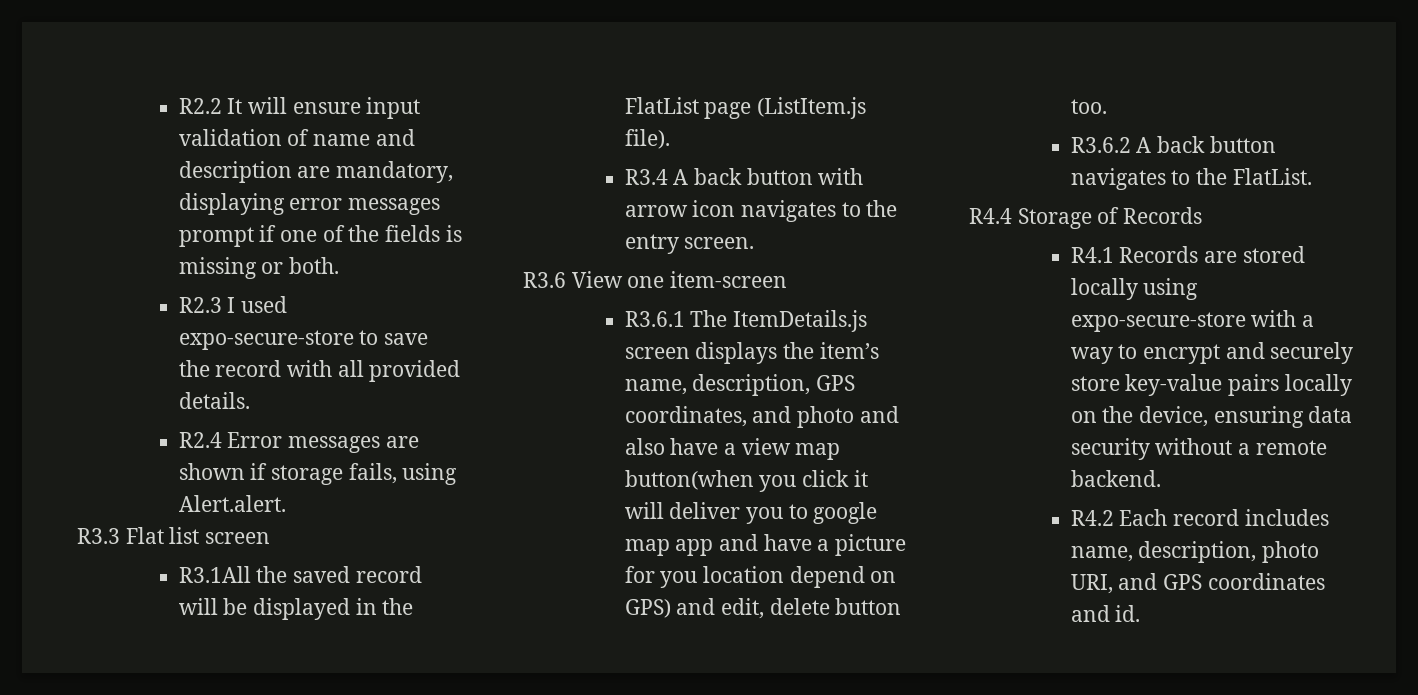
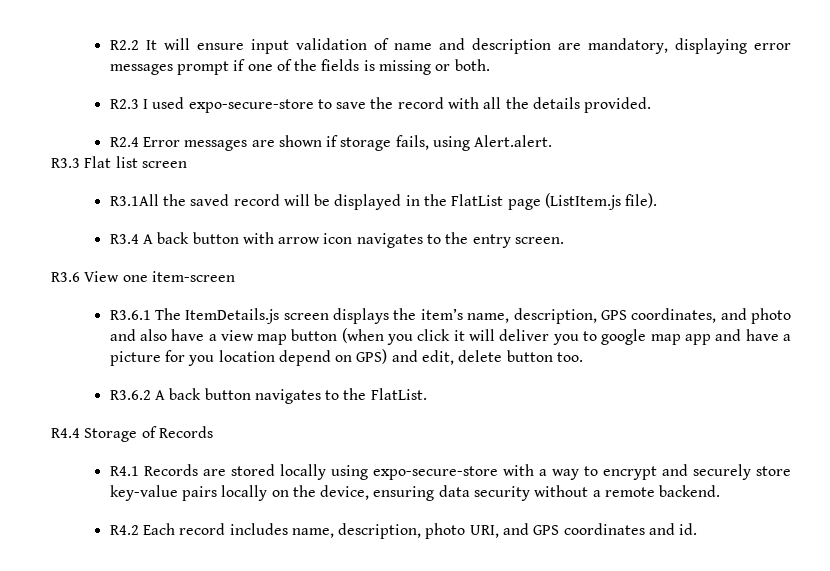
- R2.3 I used expo-secure-store to save the record with all provided details.
+ R2.3 I used expo-secure-store to save the record with all the details provided.
- R3.6.1 The ItemDetails.js screen displays the item’s name, description, GPS coordinates, and photo and also have a view map button(when you click it will deliver you to google map app and have a picture for you location depend on GPS) and edit, delete button too.
+ R3.6.1 The ItemDetails.js screen displays the item’s name, description, GPS coordinates, and photo and also have a view map button (when you click it will deliver you to google map app and have a picture for you location depend on GPS) and edit, delete button too.

